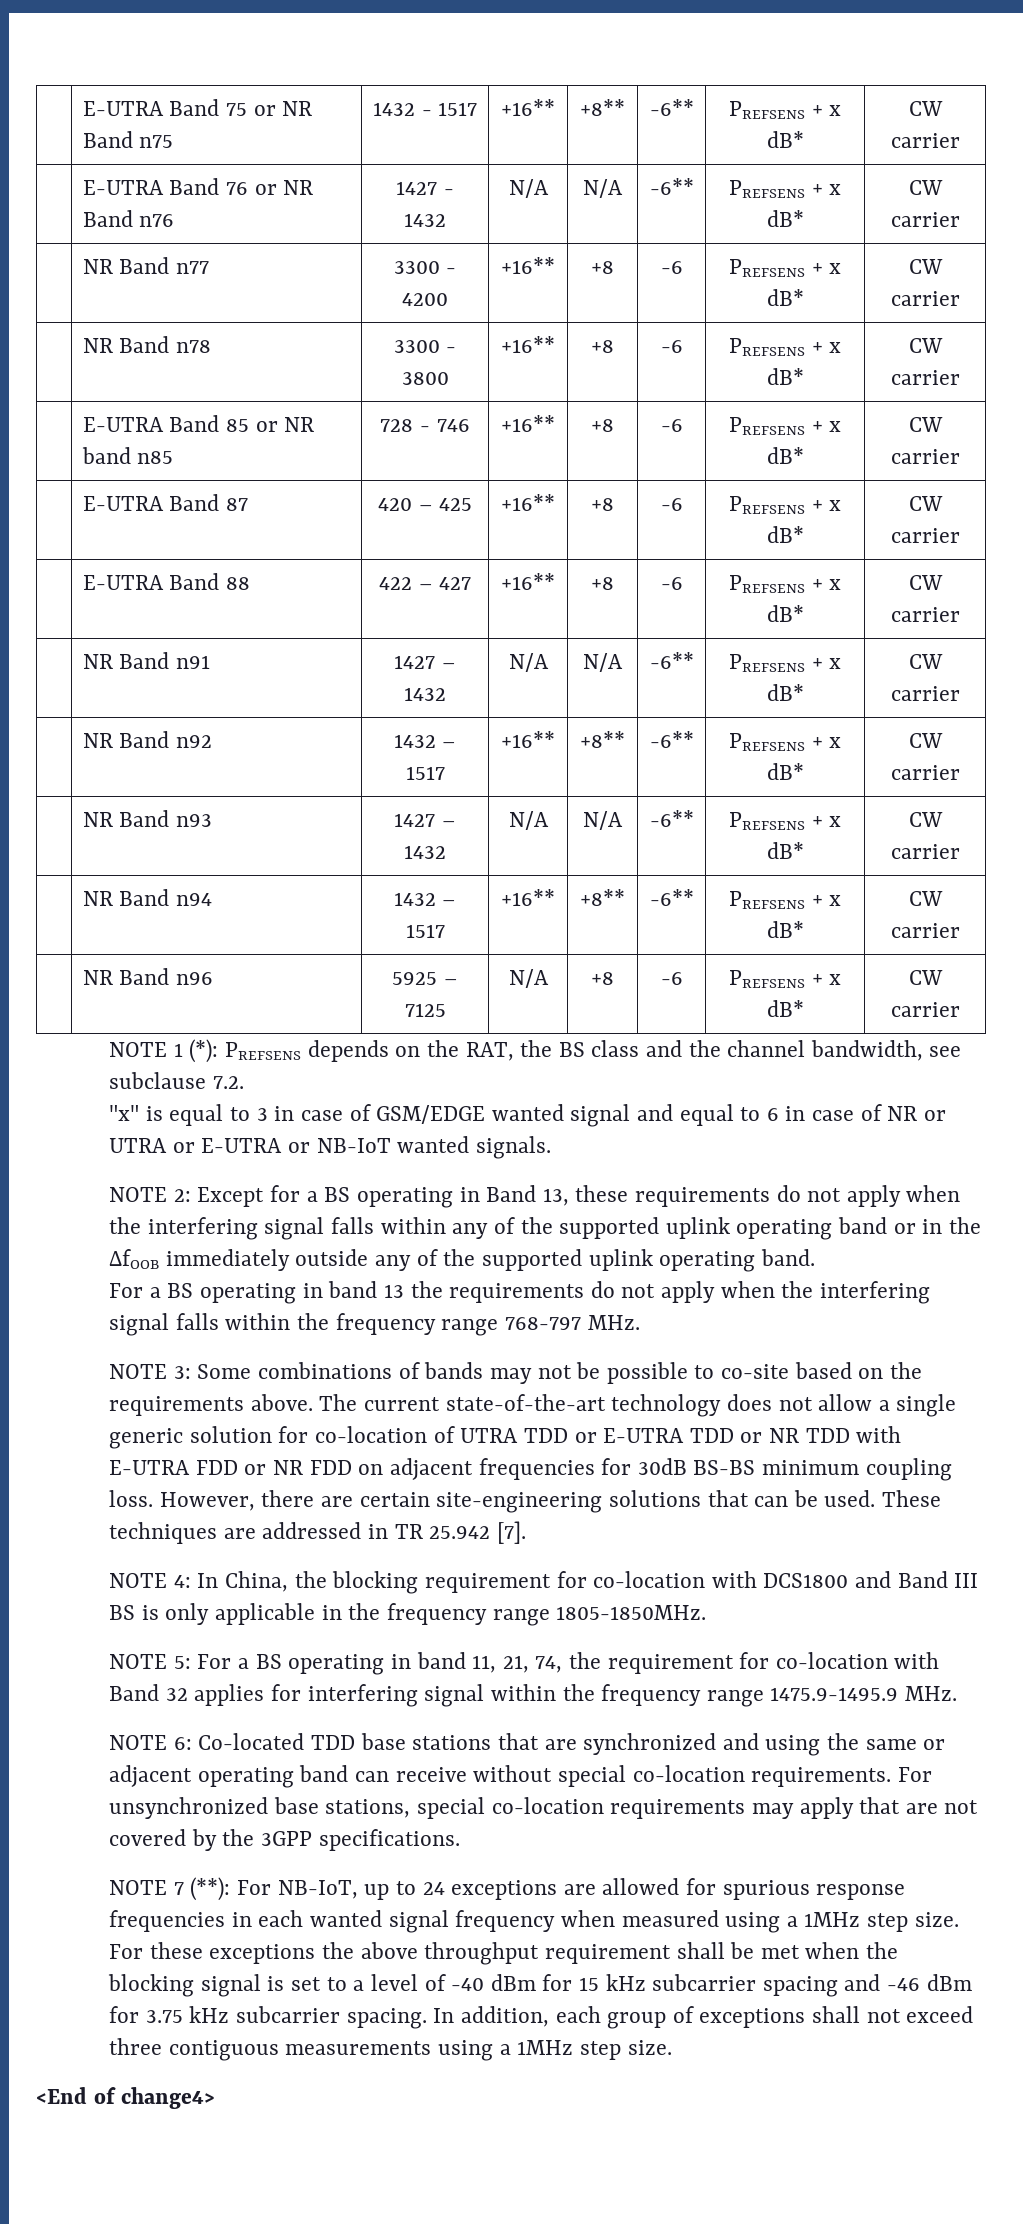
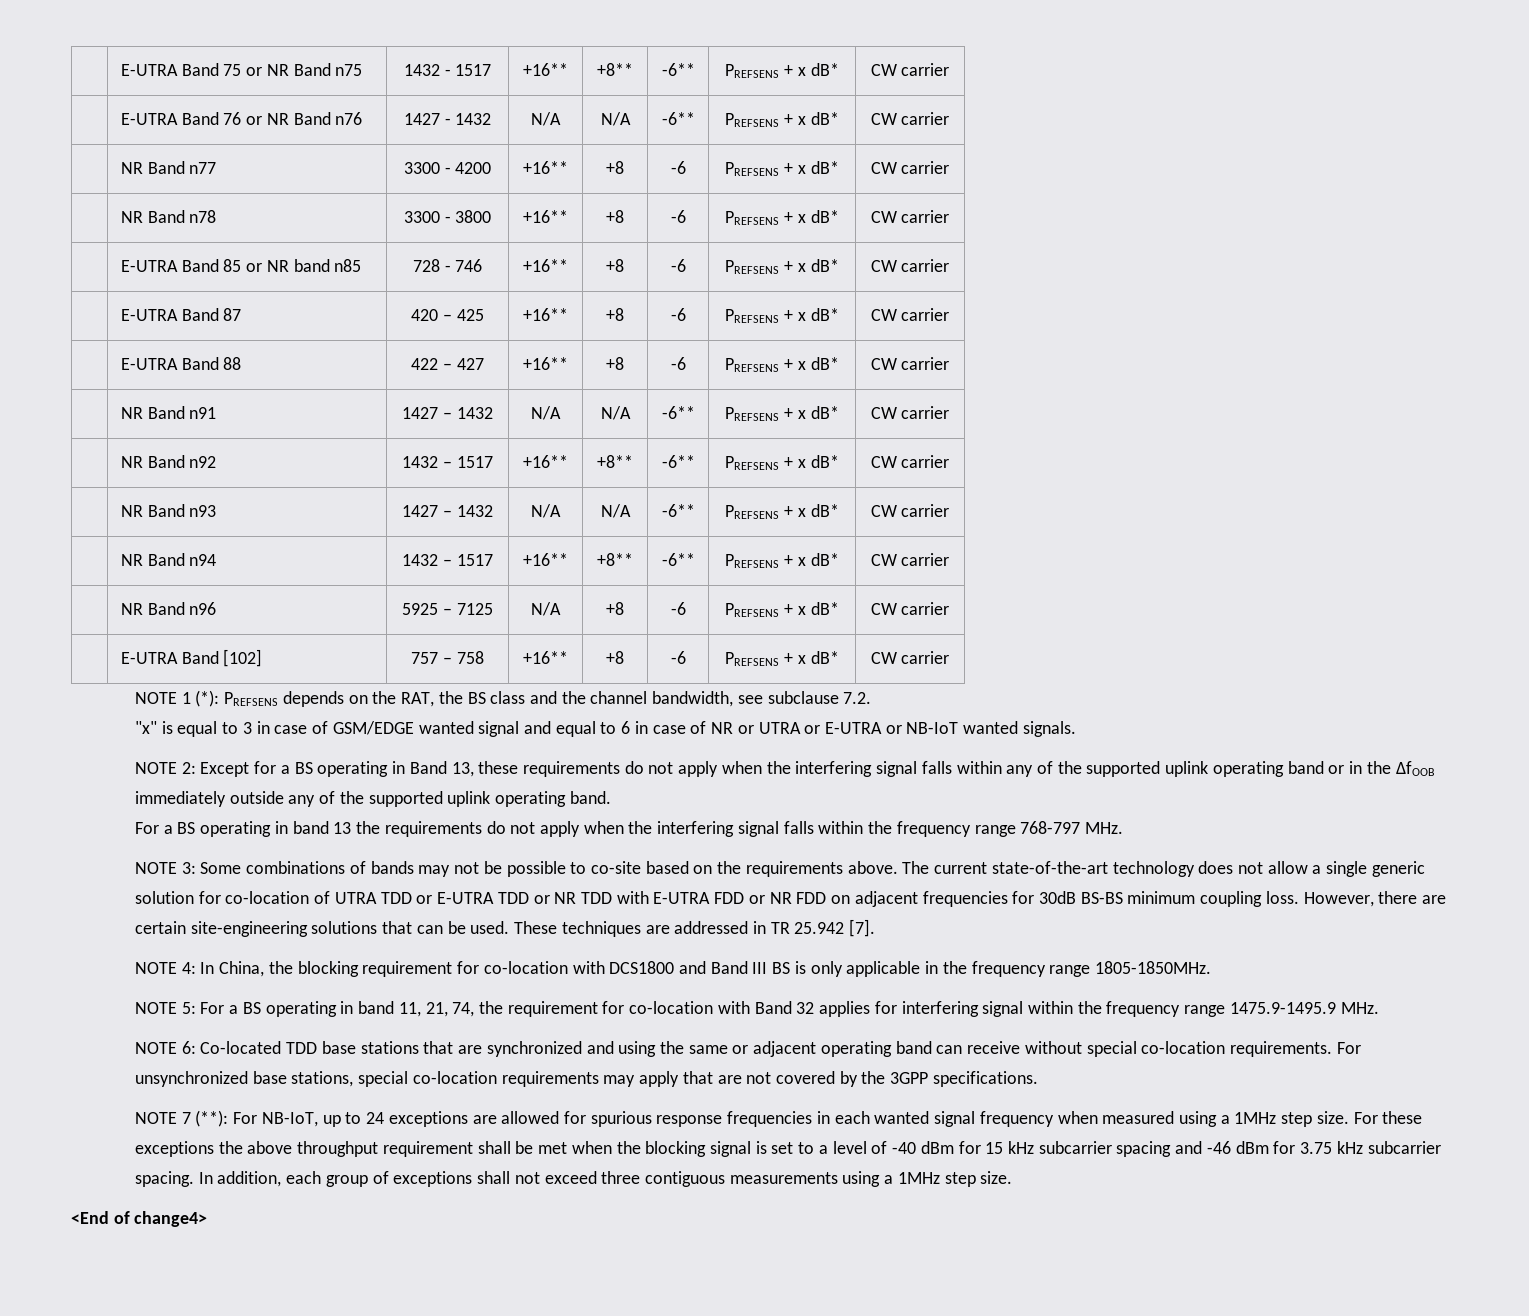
+ | E-UTRA Band [102] | 757 – 758 | +16** | +8 | -6 | PREFSENS + x dB* | CW carrier

